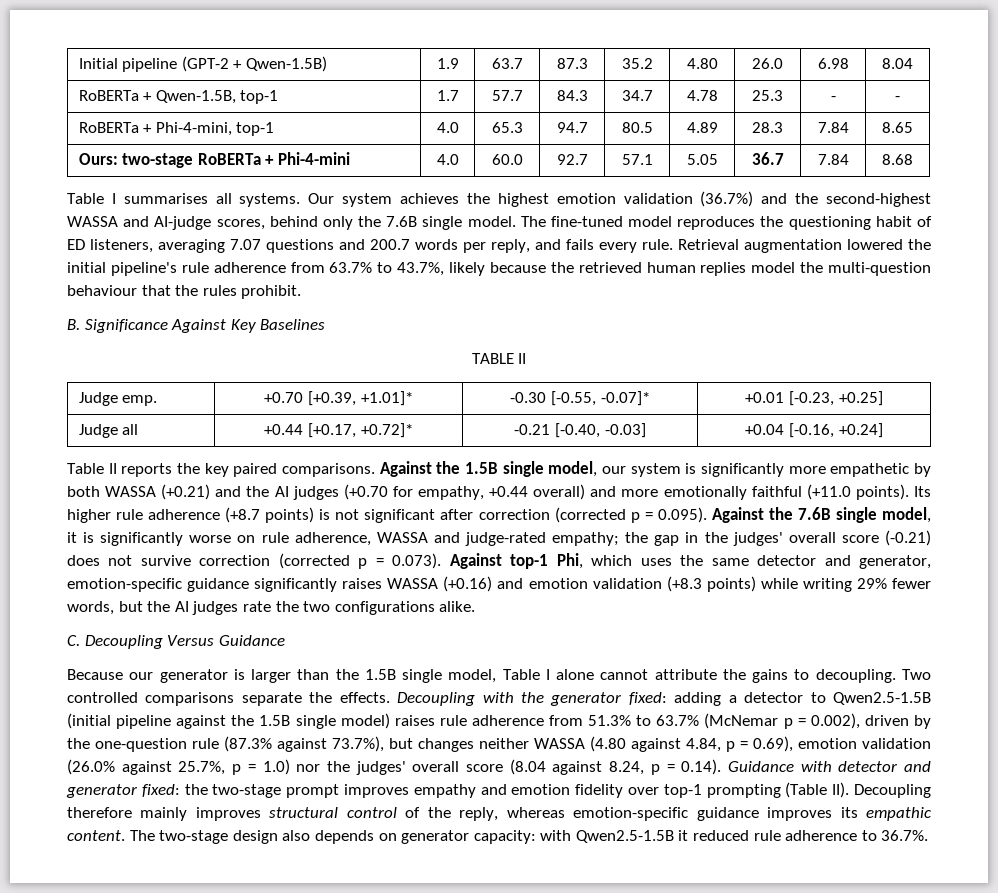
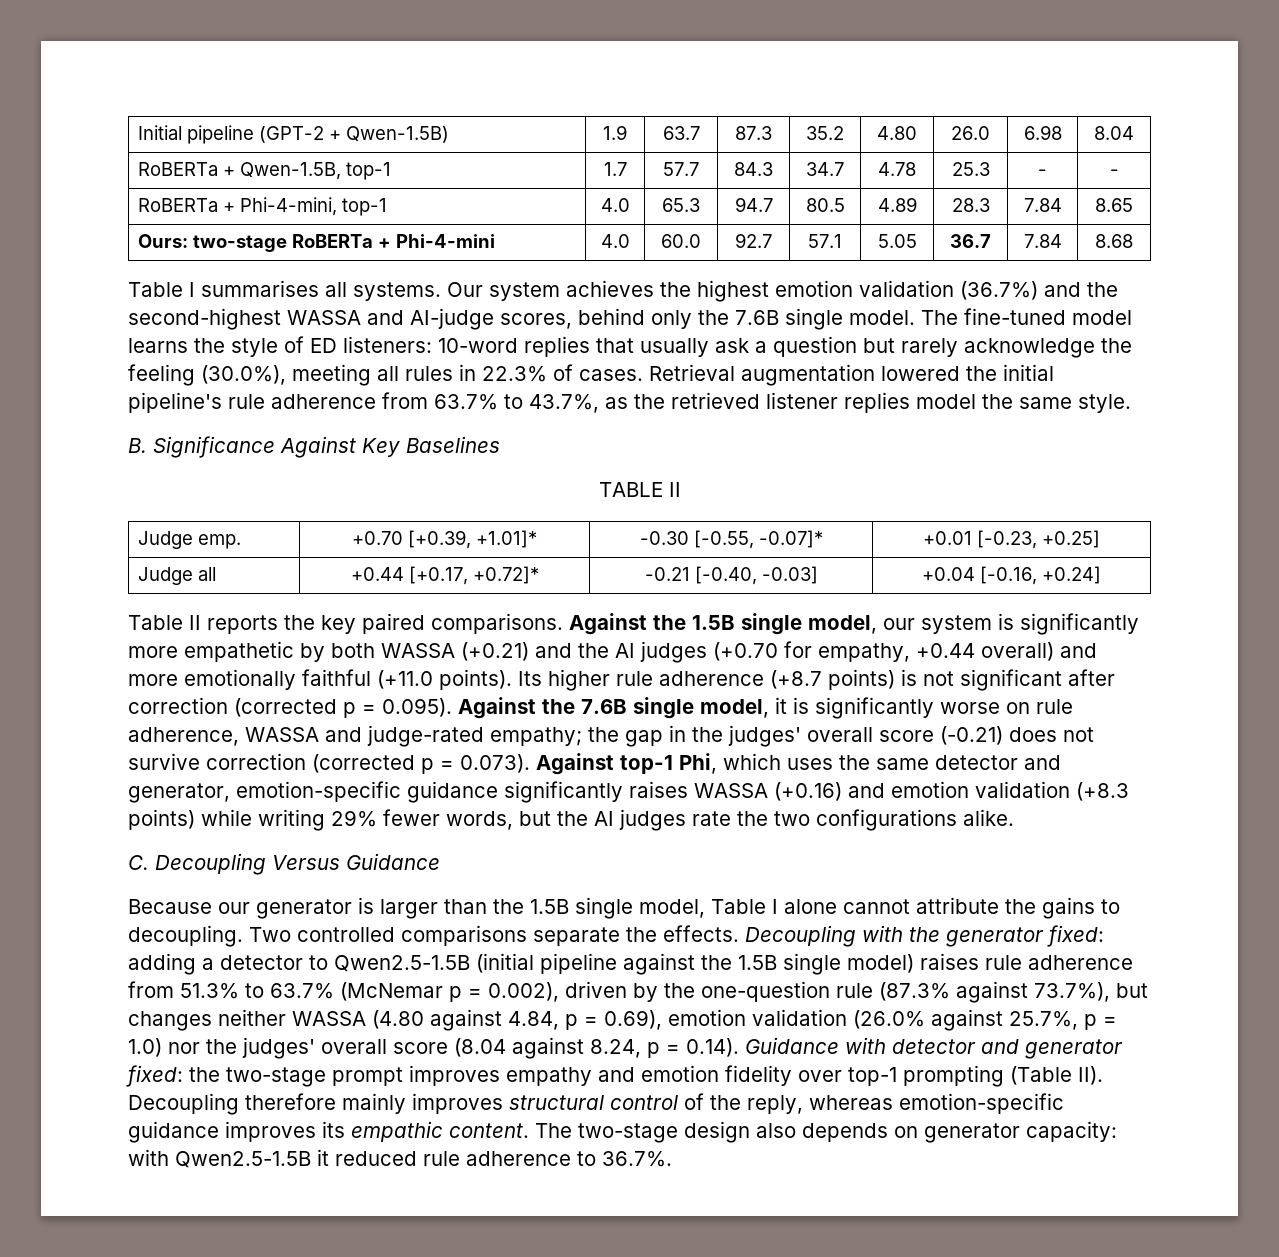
- The fine-tuned model reproduces the questioning habit of ED listeners, averaging 7.07 questions and 200.7 words per reply, and fails every rule.
+ The fine-tuned model learns the style of ED listeners: 10-word replies that usually ask a question but rarely acknowledge the feeling (30.0%), meeting all rules in 22.3% of cases.
- Retrieval augmentation lowered the initial pipeline's rule adherence from 63.7% to 43.7%, likely because the retrieved human replies model the multi-question behaviour that the rules prohibit.
+ Retrieval augmentation lowered the initial pipeline's rule adherence from 63.7% to 43.7%, as the retrieved listener replies model the same style.

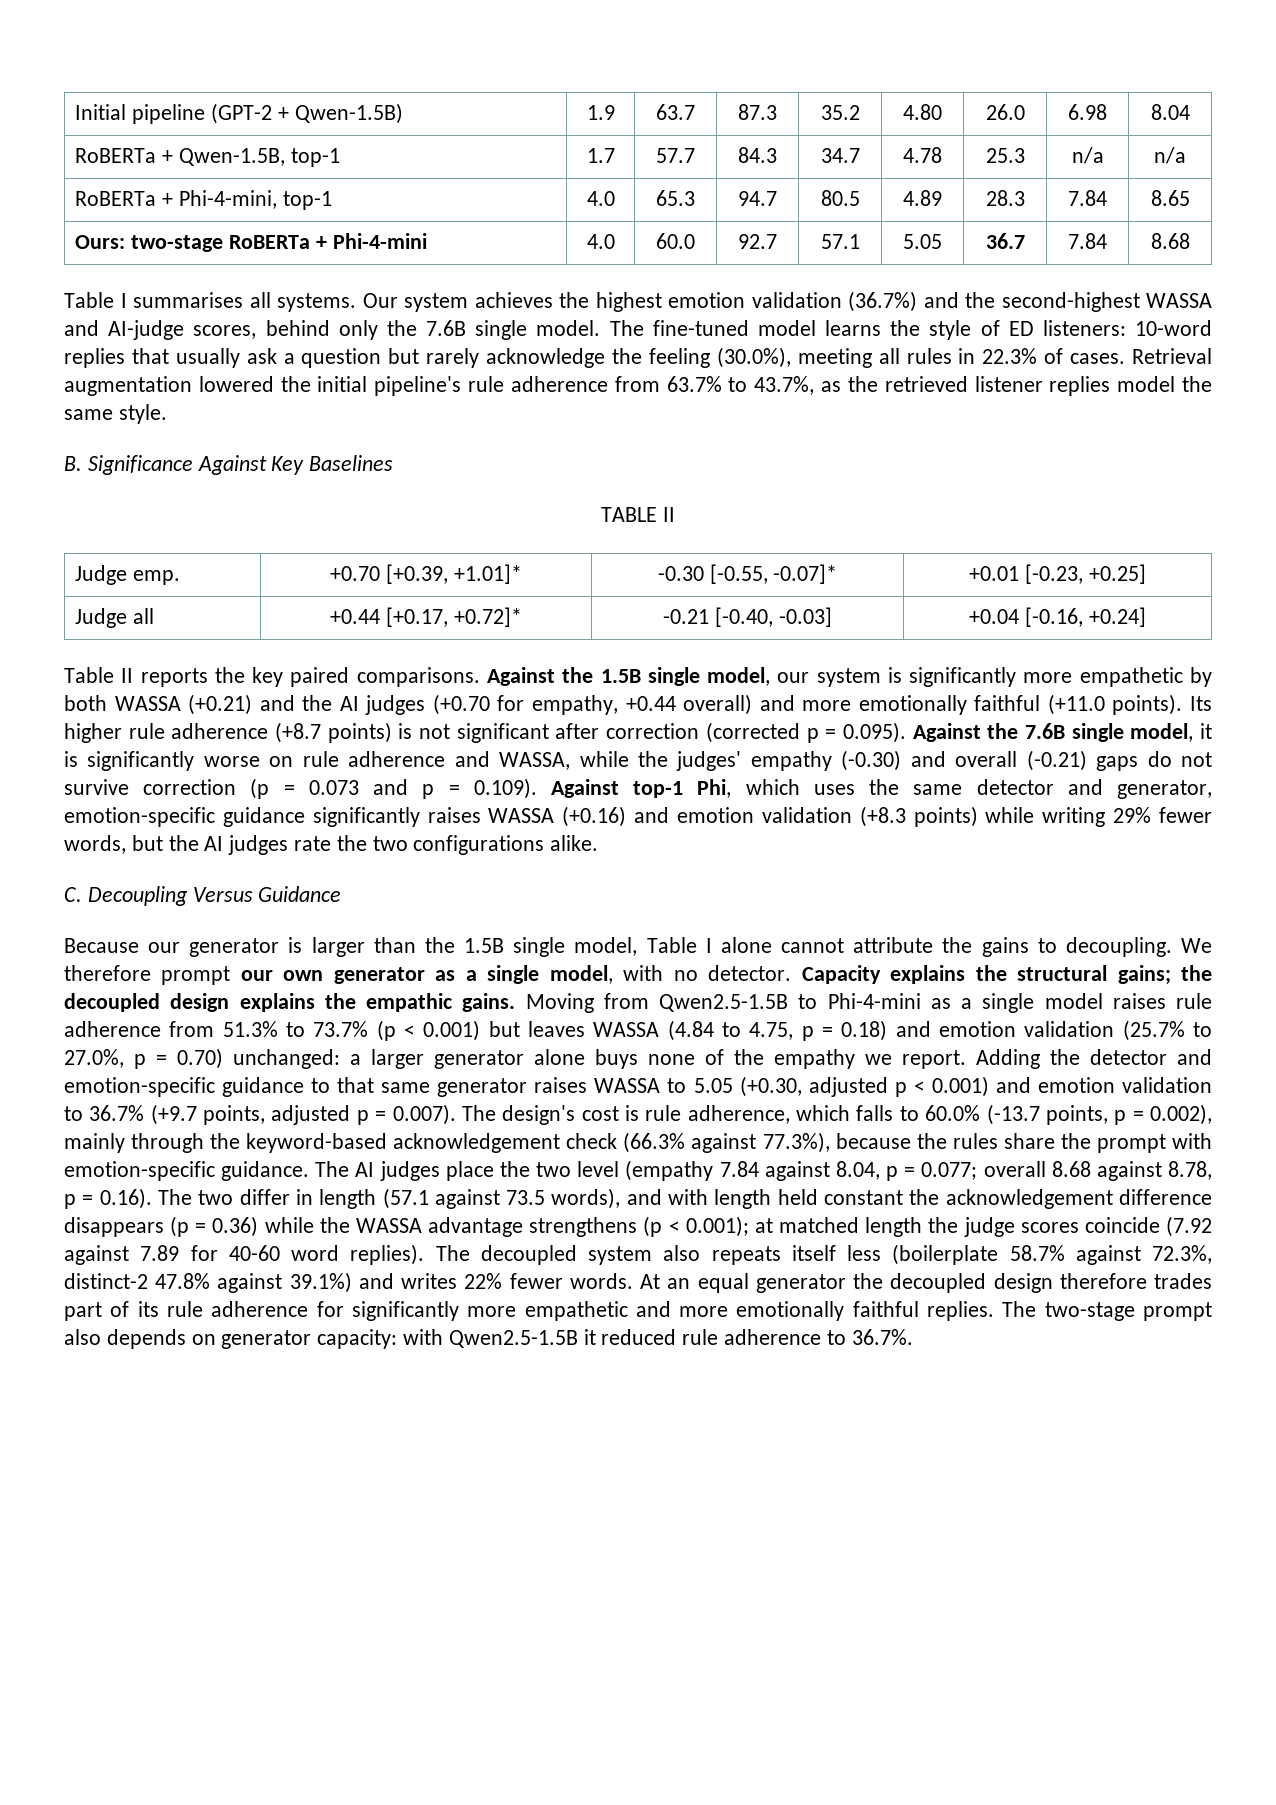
- RoBERTa + Qwen-1.5B, top-1 | 1.7 | 57.7 | 84.3 | 34.7 | 4.78 | 25.3 | - | -
+ RoBERTa + Qwen-1.5B, top-1 | 1.7 | 57.7 | 84.3 | 34.7 | 4.78 | 25.3 | n/a | n/a
- Its higher rule adherence (+8.7 points) is not significant after correction (corrected p = 0.095). Against the 7.6B single model, it is significantly worse on rule adherence, WASSA and judge-rated empathy; the gap in the judges' overall score (-0.21) does not survive correction (corrected p = 0.073). Against top-1 Phi, which uses the same detector and generator, emotion-specific guidance significantly raises WASSA (+0.16) and emotion validation (+8.3 points) while writing 29% fewer words, but the AI judges rate the two configurations alike.
+ Its higher rule adherence (+8.7 points) is not significant after correction (corrected p = 0.095). Against the 7.6B single model, it is significantly worse on rule adherence and WASSA, while the judges' empathy (-0.30) and overall (-0.21) gaps do not survive correction (p = 0.073 and p = 0.109). Against top-1 Phi, which uses the same detector and generator, emotion-specific guidance significantly raises WASSA (+0.16) and emotion validation (+8.3 points) while writing 29% fewer words, but the AI judges rate the two configurations alike.
- Two controlled comparisons separate the effects. Decoupling with the generator fixed: adding a detector to Qwen2.5-1.5B (initial pipeline against the 1.5B single model) raises rule adherence from 51.3% to 63.7% (McNemar p = 0.002), driven by the one-question rule (87.3% against 73.7%), but changes neither WASSA (4.80 against 4.84, p = 0.69), emotion validation (26.0% against 25.7%, p = 1.0) nor the judges' overall score (8.04 against 8.24, p = 0.14). Guidance with detector and generator fixed: the two-stage prompt improves empathy and emotion fidelity over top-1 prompting (Table II). Decoupling therefore mainly improves structural control of the reply, whereas emotion-specific guidance improves its empathic content. The two-stage design also depends on generator capacity: with Qwen2.5-1.5B it reduced rule adherence to 36.7%.
+ We therefore prompt our own generator as a single model, with no detector. Capacity explains the structural gains; the decoupled design explains the empathic gains. Moving from Qwen2.5-1.5B to Phi-4-mini as a single model raises rule adherence from 51.3% to 73.7% (p < 0.001) but leaves WASSA (4.84 to 4.75, p = 0.18) and emotion validation (25.7% to 27.0%, p = 0.70) unchanged: a larger generator alone buys none of the empathy we report. Adding the detector and emotion-specific guidance to that same generator raises WASSA to 5.05 (+0.30, adjusted p < 0.001) and emotion validation to 36.7% (+9.7 points, adjusted p = 0.007). The design's cost is rule adherence, which falls to 60.0% (-13.7 points, p = 0.002), mainly through the keyword-based acknowledgement check (66.3% against 77.3%), because the rules share the prompt with emotion-specific guidance. The AI judges place the two level (empathy 7.84 against 8.04, p = 0.077; overall 8.68 against 8.78, p = 0.16). The two differ in length (57.1 against 73.5 words), and with length held constant the acknowledgement difference disappears (p = 0.36) while the WASSA advantage strengthens (p < 0.001); at matched length the judge scores coincide (7.92 against 7.89 for 40-60 word replies). The decoupled system also repeats itself less (boilerplate 58.7% against 72.3%, distinct-2 47.8% against 39.1%) and writes 22% fewer words. At an equal generator the decoupled design therefore trades part of its rule adherence for significantly more empathetic and more emotionally faithful replies. The two-stage prompt also depends on generator capacity: with Qwen2.5-1.5B it reduced rule adherence to 36.7%.

